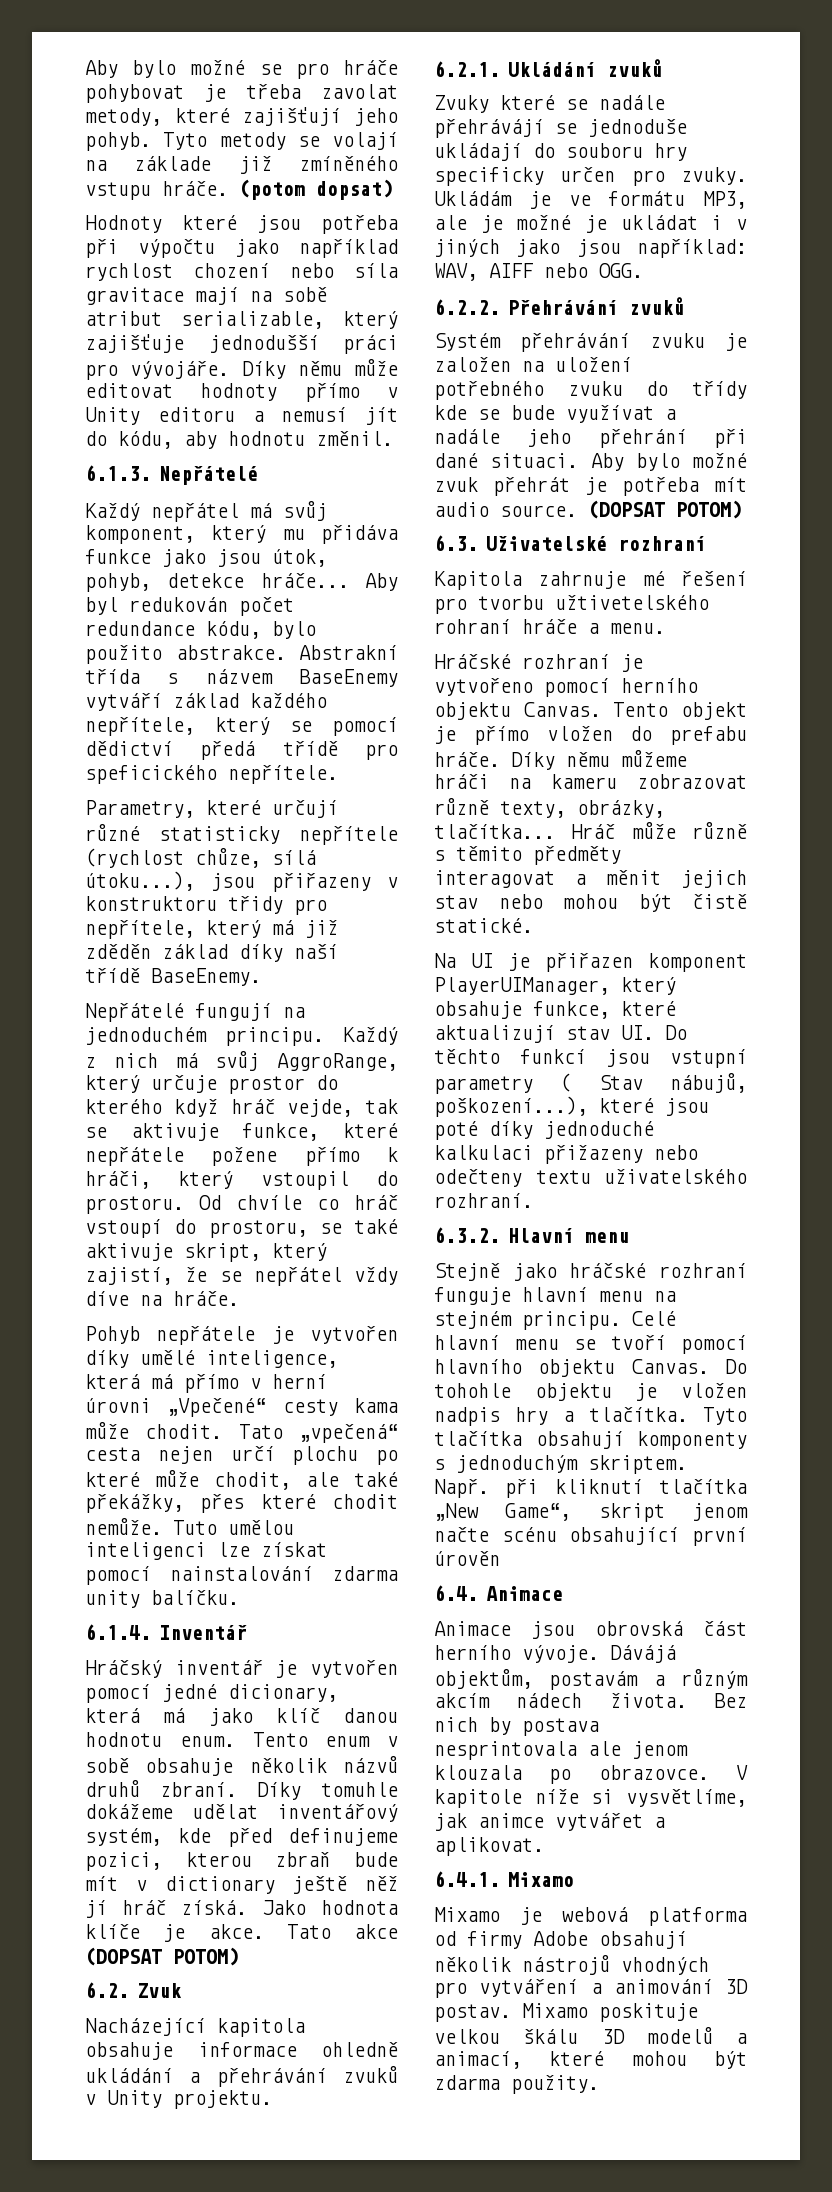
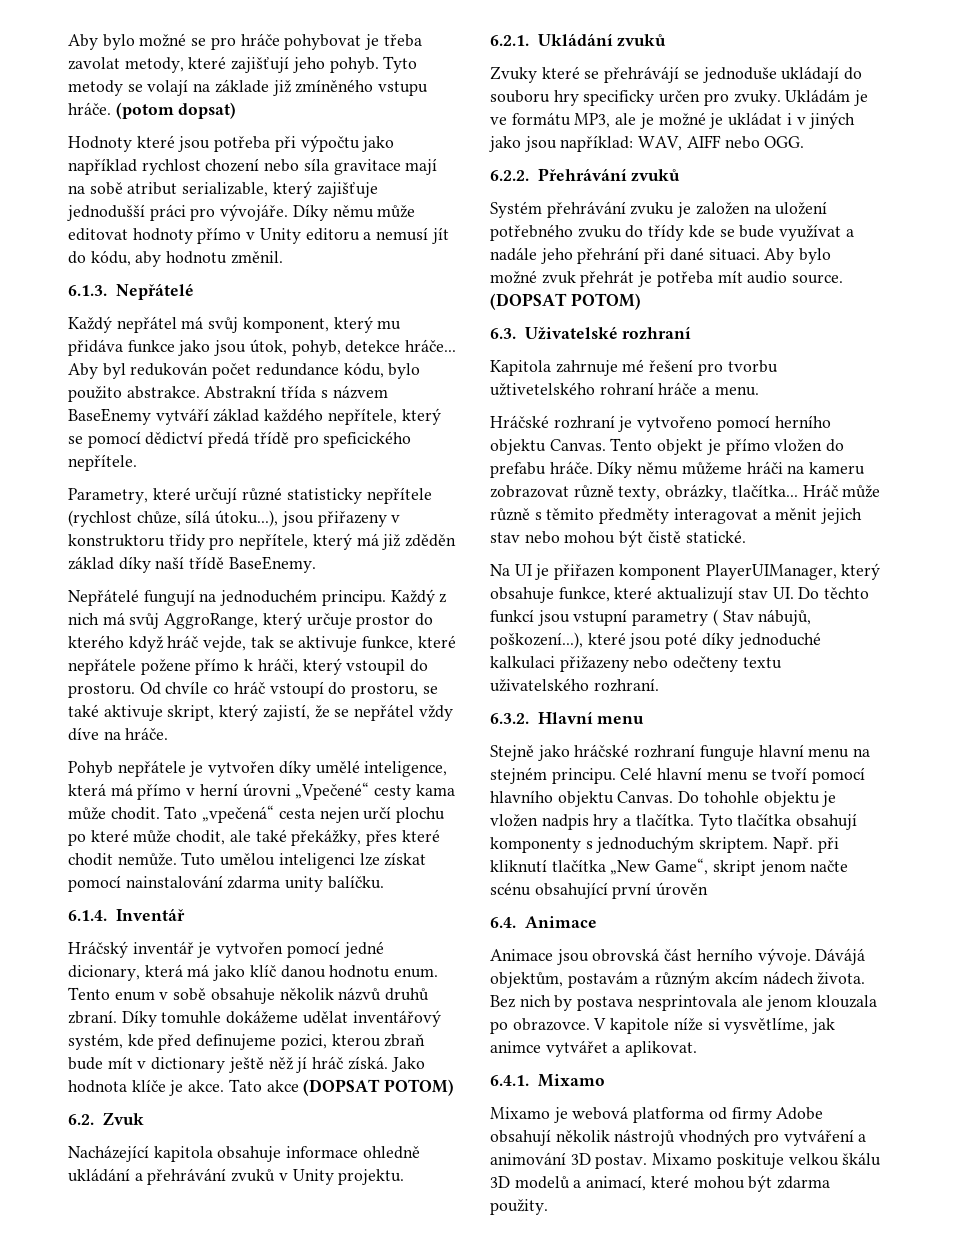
- Zvuky které se nadále přehrávájí se jednoduše ukládají do souboru hry specificky určen pro zvuky.
+ Zvuky které se přehrávájí se jednoduše ukládají do souboru hry specificky určen pro zvuky.

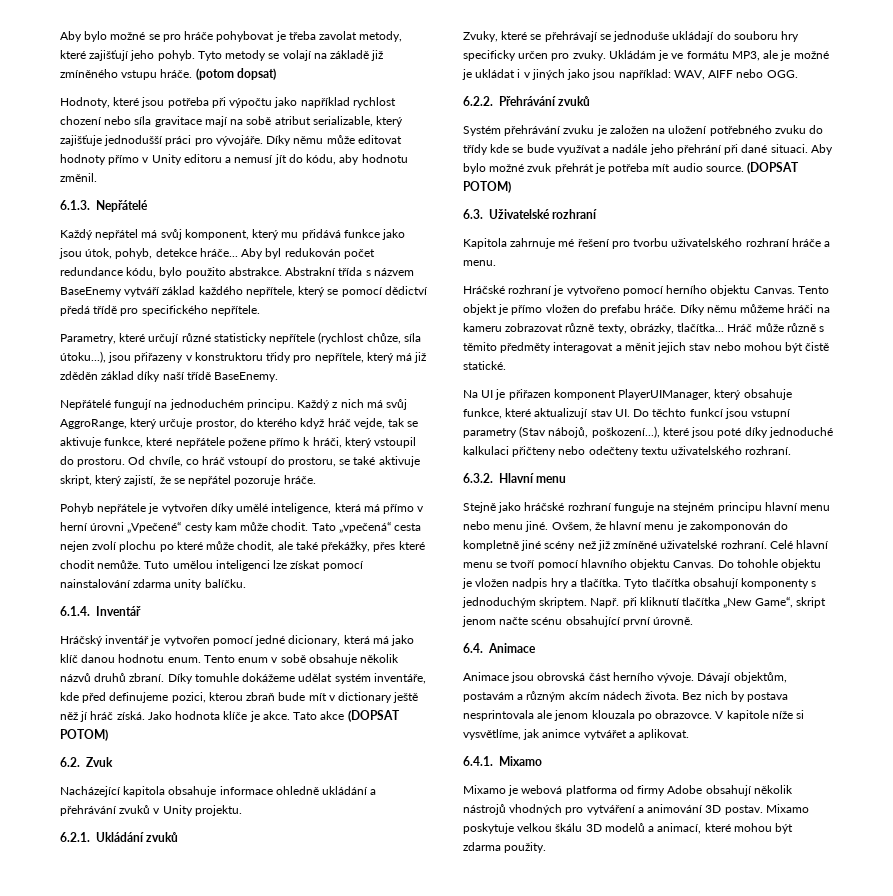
- Tyto metody se volají na základe již zmíněného vstupu hráče.
+ Tyto metody se volají na základě již zmíněného vstupu hráče.
- Hodnoty které jsou potřeba při výpočtu jako například rychlost chození nebo síla gravitace mají na sobě atribut serializable, který zajišťuje jednodušší práci pro vývojáře.
+ Hodnoty, které jsou potřeba při výpočtu jako například rychlost chození nebo síla gravitace mají na sobě atribut serializable, který zajišťuje jednodušší práci pro vývojáře.
- Každý nepřátel má svůj komponent, který mu přidáva funkce jako jsou útok, pohyb, detekce hráče...
+ Každý nepřátel má svůj komponent, který mu přidává funkce jako jsou útok, pohyb, detekce hráče...
- Abstrakní třída s názvem BaseEnemy vytváří základ každého nepřítele, který se pomocí dědictví předá třídě pro speficického nepřítele.
+ Abstrakní třída s názvem BaseEnemy vytváří základ každého nepřítele, který se pomocí dědictví předá třídě pro specifického nepřítele.
- Parametry, které určují různé statisticky nepřítele (rychlost chůze, sílá útoku...), jsou přiřazeny v konstruktoru třidy pro nepřítele, který má již zděděn základ díky naší třídě BaseEnemy.
+ Parametry, které určují různé statisticky nepřítele (rychlost chůze, síla útoku...), jsou přiřazeny v konstruktoru třidy pro nepřítele, který má již zděděn základ díky naší třídě BaseEnemy.
- Každý z nich má svůj AggroRange, který určuje prostor do kterého když hráč vejde, tak se aktivuje funkce, které nepřátele požene přímo k hráči, který vstoupil do prostoru.
+ Každý z nich má svůj AggroRange, který určuje prostor, do kterého když hráč vejde, tak se aktivuje funkce, které nepřátele požene přímo k hráči, který vstoupil do prostoru.
- Od chvíle co hráč vstoupí do prostoru, se také aktivuje skript, který zajistí, že se nepřátel vždy díve na hráče.
+ Od chvíle, co hráč vstoupí do prostoru, se také aktivuje skript, který zajistí, že se nepřátel pozoruje hráče.
- Pohyb nepřátele je vytvořen díky umělé inteligence, která má přímo v herní úrovni „Vpečené“ cesty kama může chodit.
+ Pohyb nepřátele je vytvořen díky umělé inteligence, která má přímo v herní úrovni „Vpečené“ cesty kam může chodit.
- Tato „vpečená“ cesta nejen určí plochu po které může chodit, ale také překážky, přes které chodit nemůže.
+ Tato „vpečená“ cesta nejen zvolí plochu po které může chodit, ale také překážky, přes které chodit nemůže.
- Díky tomuhle dokážeme udělat inventářový systém, kde před definujeme pozici, kterou zbraň bude mít v dictionary ještě něž jí hráč získá.
+ Díky tomuhle dokážeme udělat systém inventáře, kde před definujeme pozici, kterou zbraň bude mít v dictionary ještě něž jí hráč získá.
- Zvuky které se přehrávájí se jednoduše ukládají do souboru hry specificky určen pro zvuky.
+ Zvuky, které se přehrávají se jednoduše ukládají do souboru hry specificky určen pro zvuky.
- Kapitola zahrnuje mé řešení pro tvorbu užtivetelského rohraní hráče a menu.
+ Kapitola zahrnuje mé řešení pro tvorbu uživatelského rozhraní hráče a menu.
- Na UI je přiřazen komponent PlayerUIManager, který obsahuje funkce, které aktualizují stav UI. Do těchto funkcí jsou vstupní parametry ( Stav nábujů, poškození...), které jsou poté díky jednoduché kalkulaci přižazeny nebo odečteny textu uživatelského rozhraní.
+ Na UI je přiřazen komponent PlayerUIManager, který obsahuje funkce, které aktualizují stav UI. Do těchto funkcí jsou vstupní parametry (Stav nábojů, poškození...), které jsou poté díky jednoduché kalkulaci přičteny nebo odečteny textu uživatelského rozhraní.
- Stejně jako hráčské rozhraní funguje hlavní menu na stejném principu.
+ Stejně jako hráčské rozhraní funguje na stejném principu hlavní menu nebo menu jiné. Ovšem, že hlavní menu je zakomponován do kompletně jiné scény než již zmíněné uživatelské rozhraní.
- Např. při kliknutí tlačítka „New Game“, skript jenom načte scénu obsahující první úrověn
+ Např. při kliknutí tlačítka „New Game“, skript jenom načte scénu obsahující první úrovně.
- Dávájá objektům, postavám a různým akcím nádech života.
+ Dávají objektům, postavám a různým akcím nádech života.
- Mixamo poskituje velkou škálu 3D modelů a animací, které mohou být zdarma použity.
+ Mixamo poskytuje velkou škálu 3D modelů a animací, které mohou být zdarma použity.

